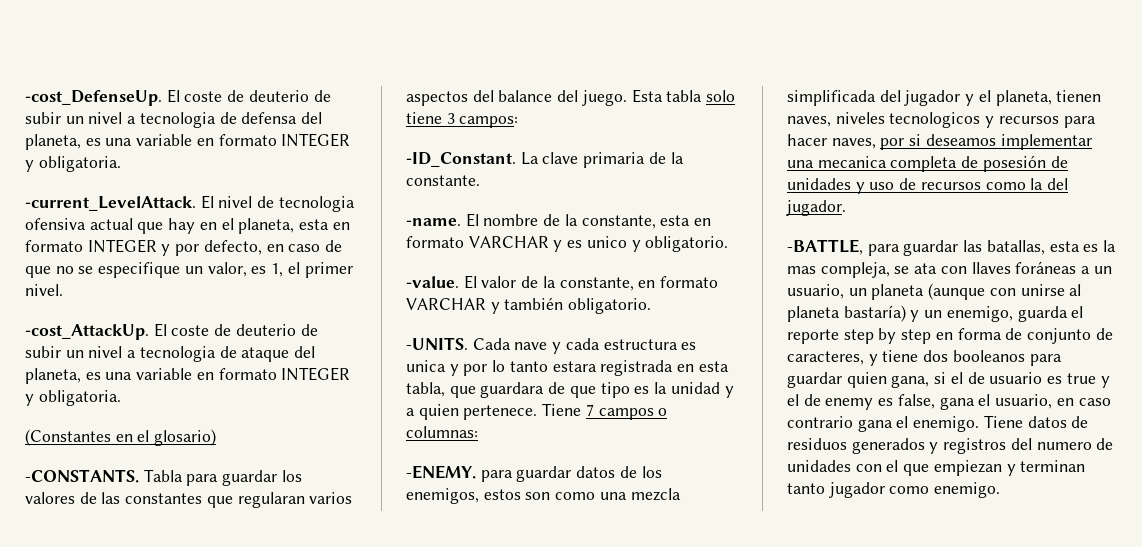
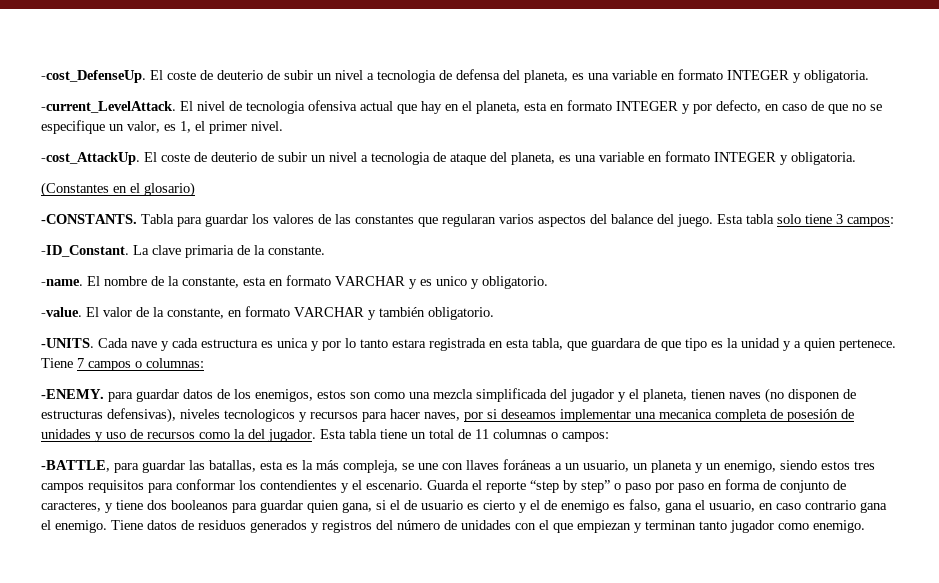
- -ENEMY. para guardar datos de los enemigos, estos son como una mezcla simplificada del jugador y el planeta, tienen naves, niveles tecnologicos y recursos para hacer naves, por si deseamos implementar una mecanica completa de posesión de unidades y uso de recursos como la del jugador.
+ -ENEMY. para guardar datos de los enemigos, estos son como una mezcla simplificada del jugador y el planeta, tienen naves (no disponen de estructuras defensivas), niveles tecnologicos y recursos para hacer naves, por si deseamos implementar una mecanica completa de posesión de unidades y uso de recursos como la del jugador. Esta tabla tiene un total de 11 columnas o campos:
- -BATTLE, para guardar las batallas, esta es la mas compleja, se ata con llaves foráneas a un usuario, un planeta (aunque con unirse al planeta bastaría) y un enemigo, guarda el reporte step by step en forma de conjunto de caracteres, y tiene dos booleanos para guardar quien gana, si el de usuario es true y el de enemy es false, gana el usuario, en caso contrario gana el enemigo.
+ -BATTLE, para guardar las batallas, esta es la más compleja, se une con llaves foráneas a un usuario, un planeta y un enemigo, siendo estos tres campos requisitos para conformar los contendientes y el escenario. Guarda el reporte “step by step” o paso por paso en forma de conjunto de caracteres, y tiene dos booleanos para guardar quien gana, si el de usuario es cierto y el de enemigo es falso, gana el usuario, en caso contrario gana el enemigo.
- Tiene datos de residuos generados y registros del numero de unidades con el que empiezan y terminan tanto jugador como enemigo.
+ Tiene datos de residuos generados y registros del número de unidades con el que empiezan y terminan tanto jugador como enemigo.

